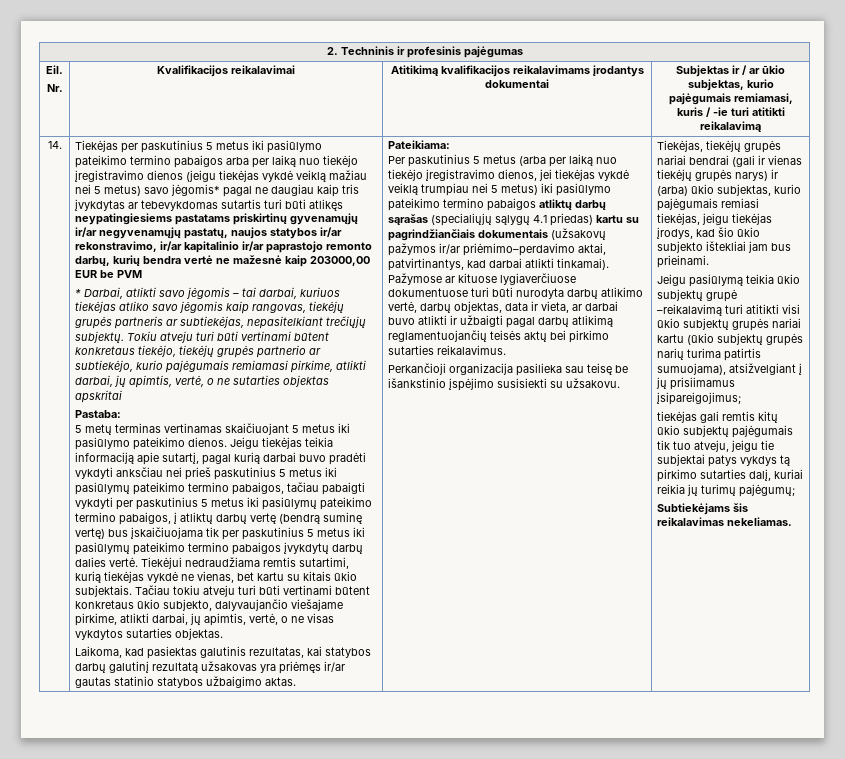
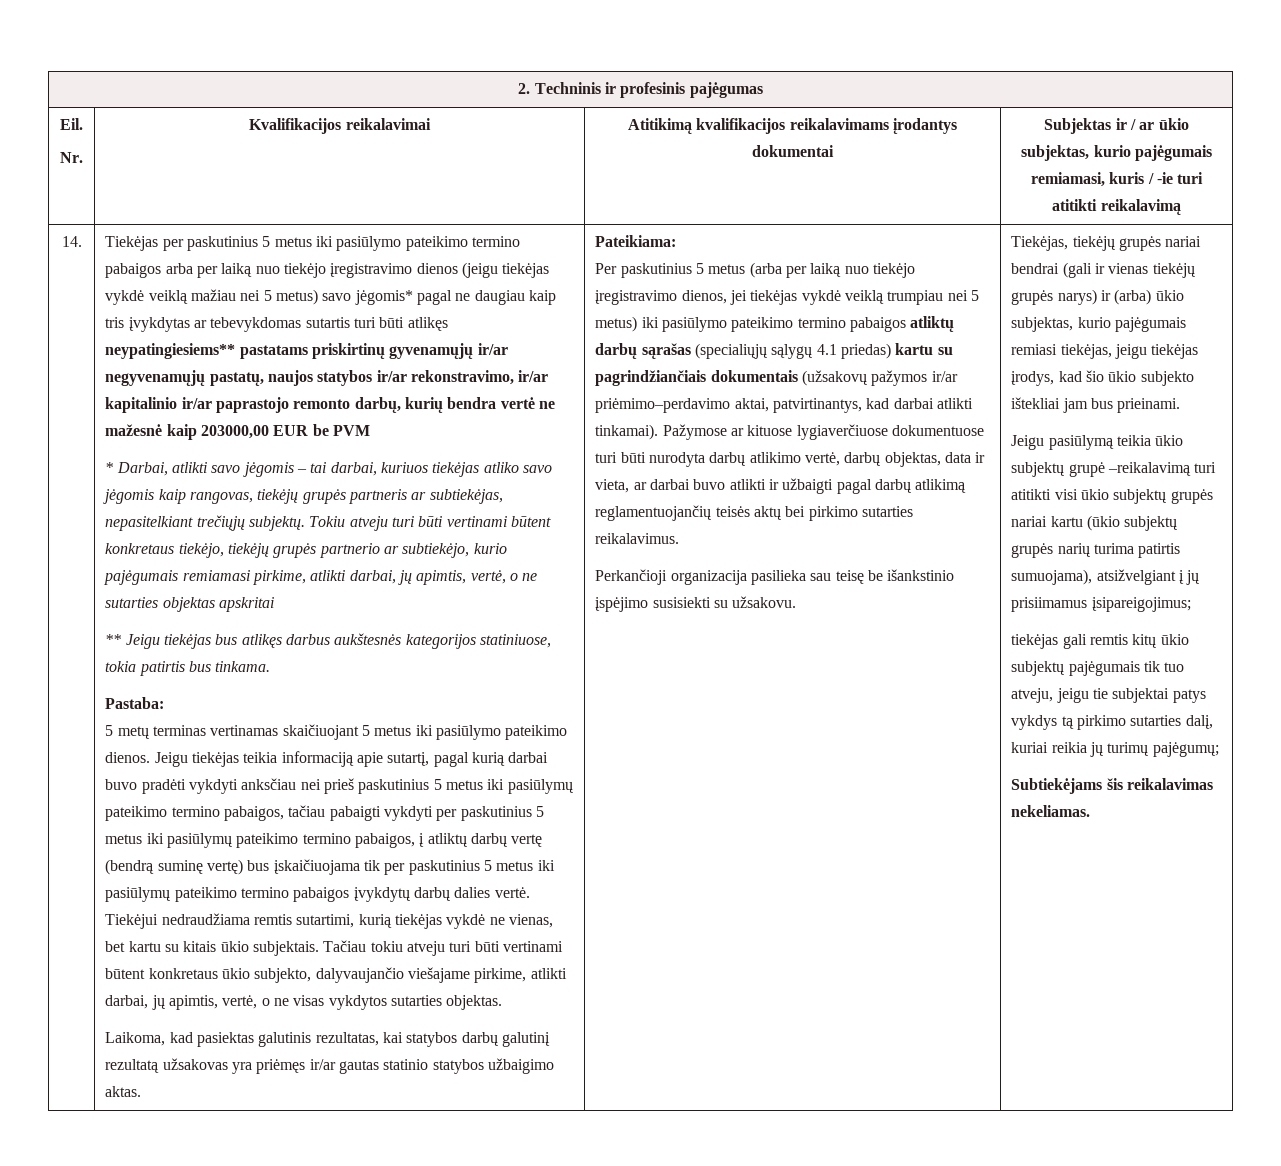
- Tiekėjas per paskutinius 5 metus iki pasiūlymo pateikimo termino pabaigos arba per laiką nuo tiekėjo įregistravimo dienos (jeigu tiekėjas vykdė veiklą mažiau nei 5 metus) savo jėgomis* pagal ne daugiau kaip tris įvykdytas ar tebevykdomas sutartis turi būti atlikęs neypatingiesiems pastatams priskirtinų gyvenamųjų ir/ar negyvenamųjų pastatų, naujos statybos ir/ar rekonstravimo, ir/ar kapitalinio ir/ar paprastojo remonto darbų, kurių bendra vertė ne mažesnė kaip 203000,00 EUR be PVM
+ Tiekėjas per paskutinius 5 metus iki pasiūlymo pateikimo termino pabaigos arba per laiką nuo tiekėjo įregistravimo dienos (jeigu tiekėjas vykdė veiklą mažiau nei 5 metus) savo jėgomis* pagal ne daugiau kaip tris įvykdytas ar tebevykdomas sutartis turi būti atlikęs neypatingiesiems** pastatams priskirtinų gyvenamųjų ir/ar negyvenamųjų pastatų, naujos statybos ir/ar rekonstravimo, ir/ar kapitalinio ir/ar paprastojo remonto darbų, kurių bendra vertė ne mažesnė kaip 203000,00 EUR be PVM
+ ** Jeigu tiekėjas bus atlikęs darbus aukštesnės kategorijos statiniuose, tokia patirtis bus tinkama.

